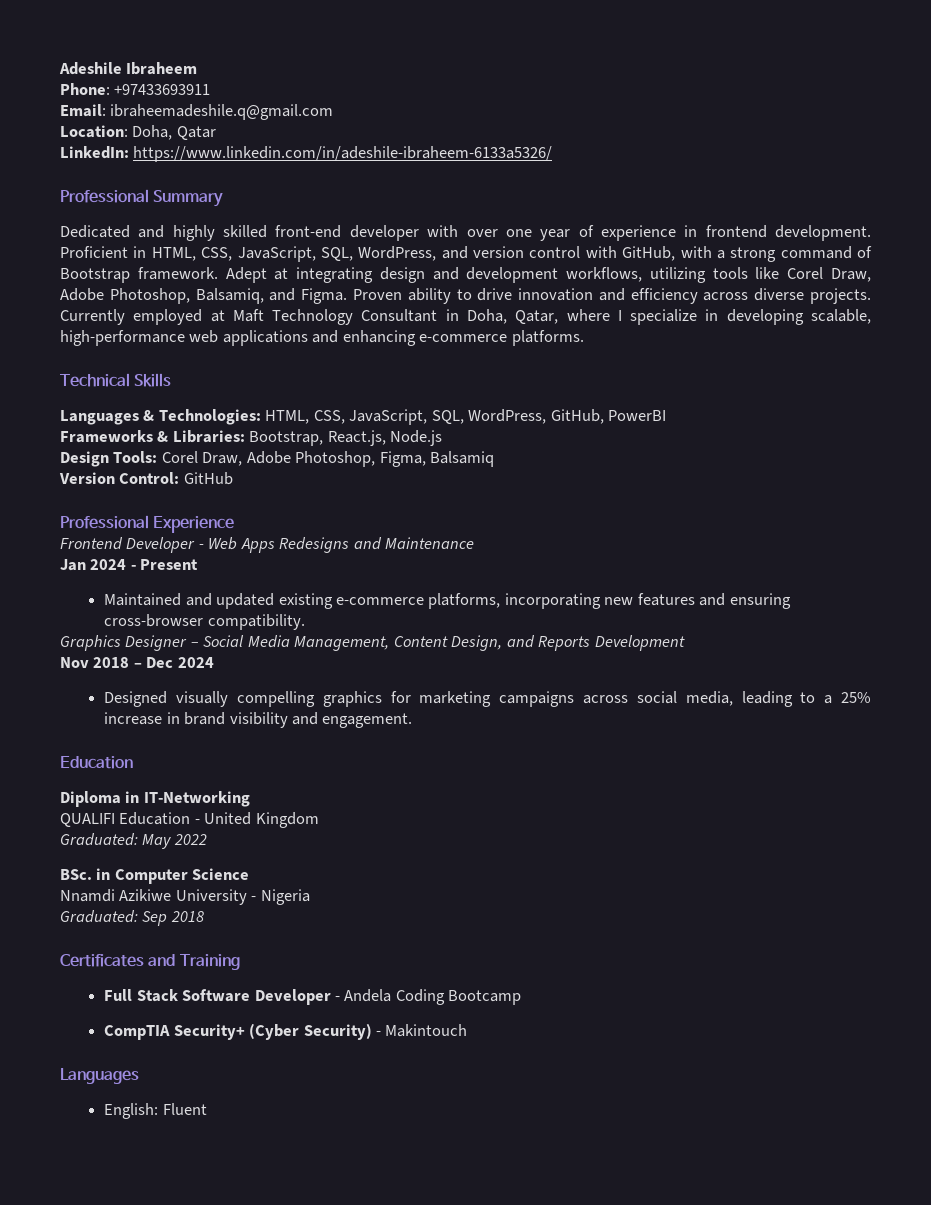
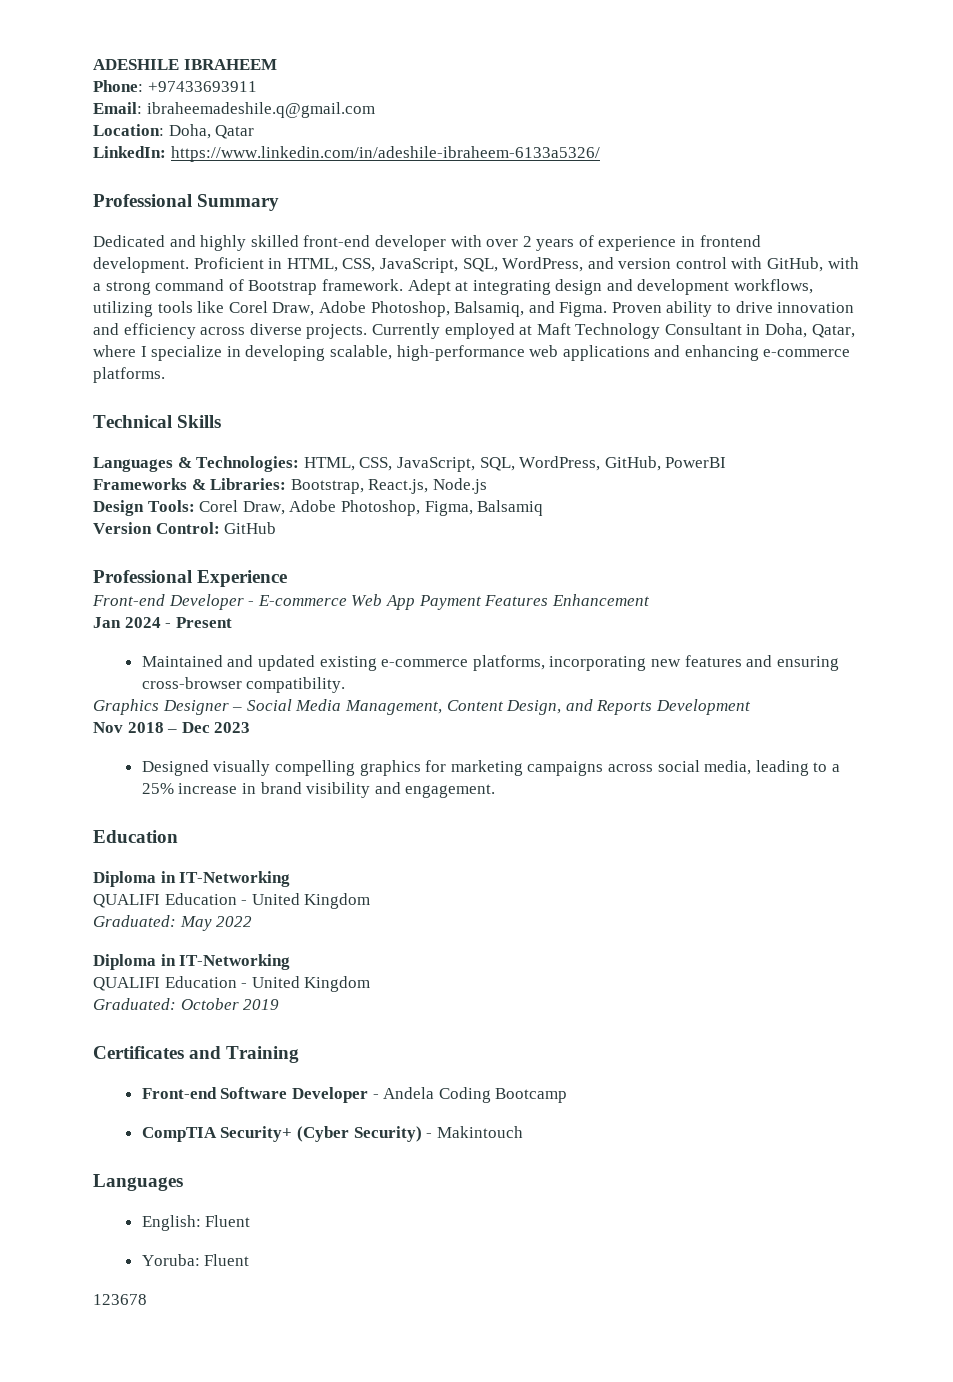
- Adeshile Ibraheem
+ ADESHILE IBRAHEEM
- Dedicated and highly skilled front-end developer with over one year of experience in frontend development.
+ Dedicated and highly skilled front-end developer with over 2 years of experience in frontend development.
- Frontend Developer - Web Apps Redesigns and Maintenance
+ Front-end Developer - E-commerce Web App Payment Features Enhancement
- Nov 2018 – Dec 2024
+ Nov 2018 – Dec 2023
  Graduated: May 2022
- BSc. in Computer Science
- Nnamdi Azikiwe University - Nigeria
- Graduated: Sep 2018
+ Diploma in IT-Networking
+ QUALIFI Education - United Kingdom
+ Graduated: October 2019
- Full Stack Software Developer - Andela Coding Bootcamp
+ Front-end Software Developer - Andela Coding Bootcamp
+ Yoruba: Fluent
+ 123678

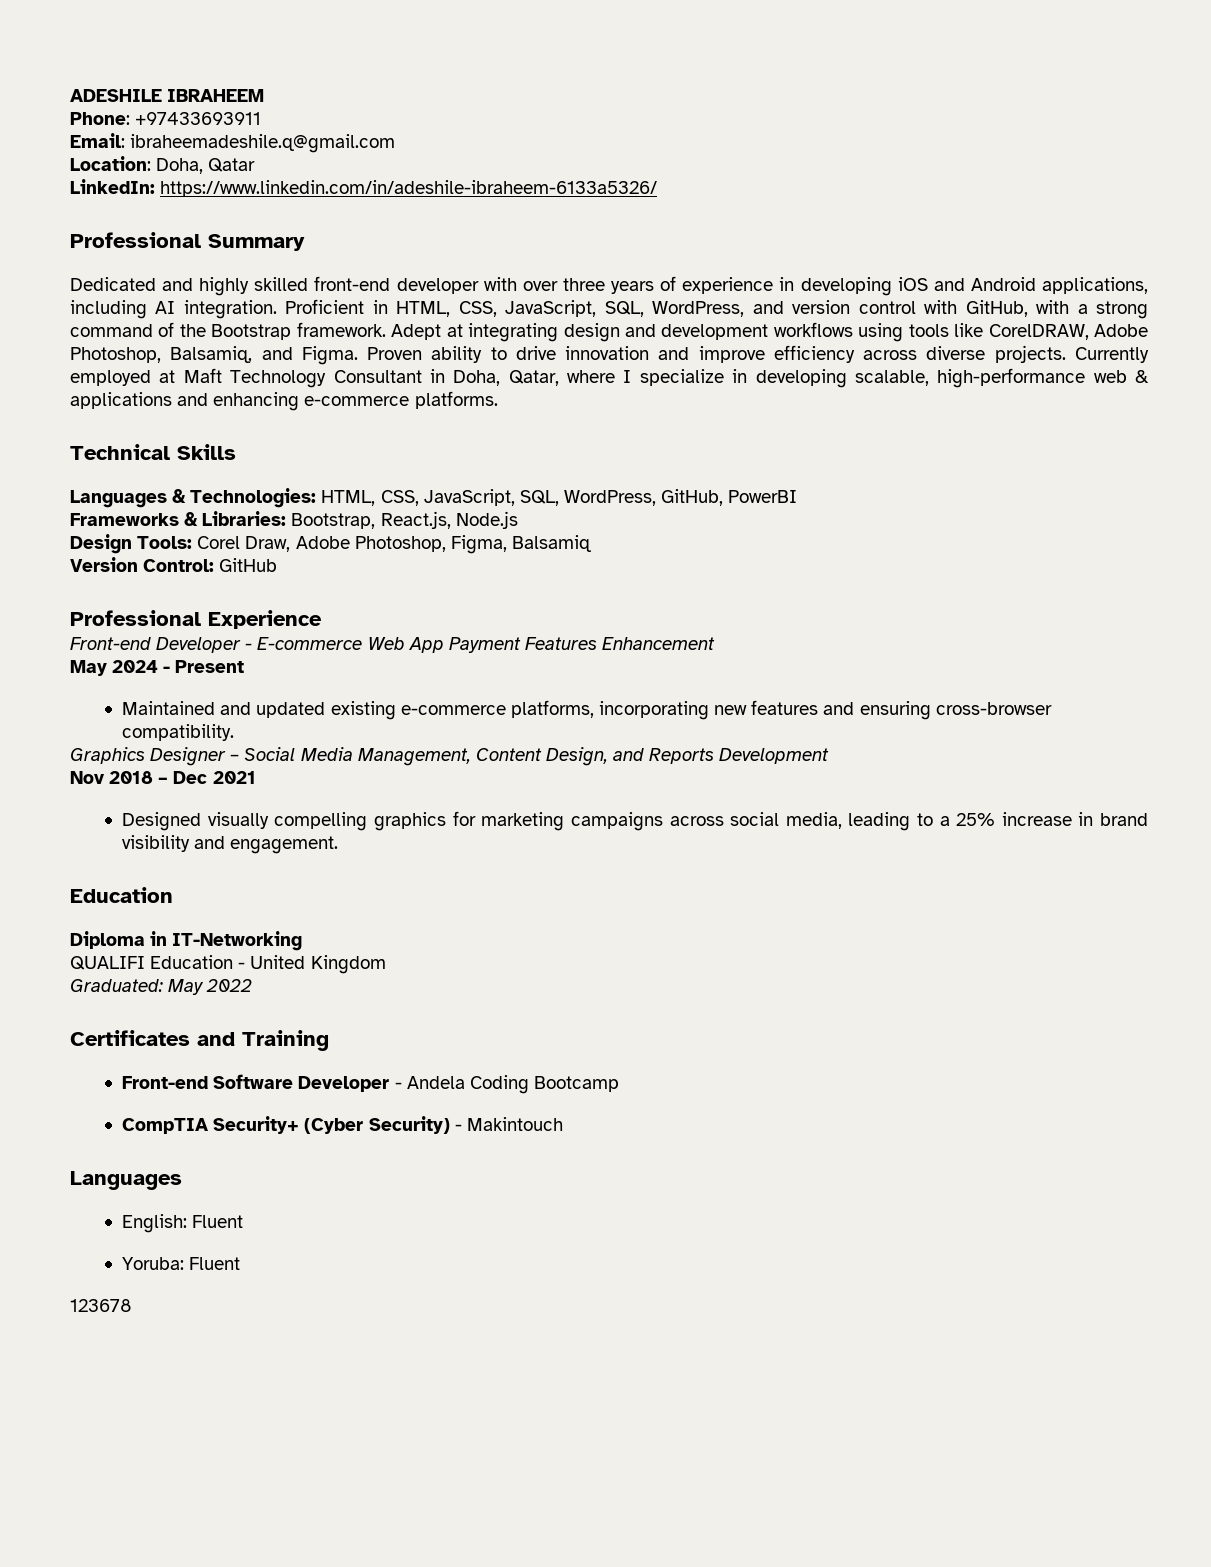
- Dedicated and highly skilled front-end developer with over 2 years of experience in frontend development.
+ Dedicated and highly skilled front-end developer with over three years of experience in developing iOS and Android applications, including AI integration.
- Proficient in HTML, CSS, JavaScript, SQL, WordPress, and version control with GitHub, with a strong command of Bootstrap framework.
+ Proficient in HTML, CSS, JavaScript, SQL, WordPress, and version control with GitHub, with a strong command of the Bootstrap framework.
- Adept at integrating design and development workflows, utilizing tools like Corel Draw, Adobe Photoshop, Balsamiq, and Figma.
+ Adept at integrating design and development workflows using tools like CorelDRAW, Adobe Photoshop, Balsamiq, and Figma.
- Proven ability to drive innovation and efficiency across diverse projects.
+ Proven ability to drive innovation and improve efficiency across diverse projects.
- Currently employed at Maft Technology Consultant in Doha, Qatar, where I specialize in developing scalable, high-performance web applications and enhancing e-commerce platforms.
+ Currently employed at Maft Technology Consultant in Doha, Qatar, where I specialize in developing scalable, high-performance web & applications and enhancing e-commerce platforms.
- Jan 2024 - Present
+ May 2024 - Present
- Nov 2018 – Dec 2023
+ Nov 2018 – Dec 2021
  Graduated: May 2022
- Diploma in IT-Networking
- QUALIFI Education - United Kingdom
- Graduated: October 2019

